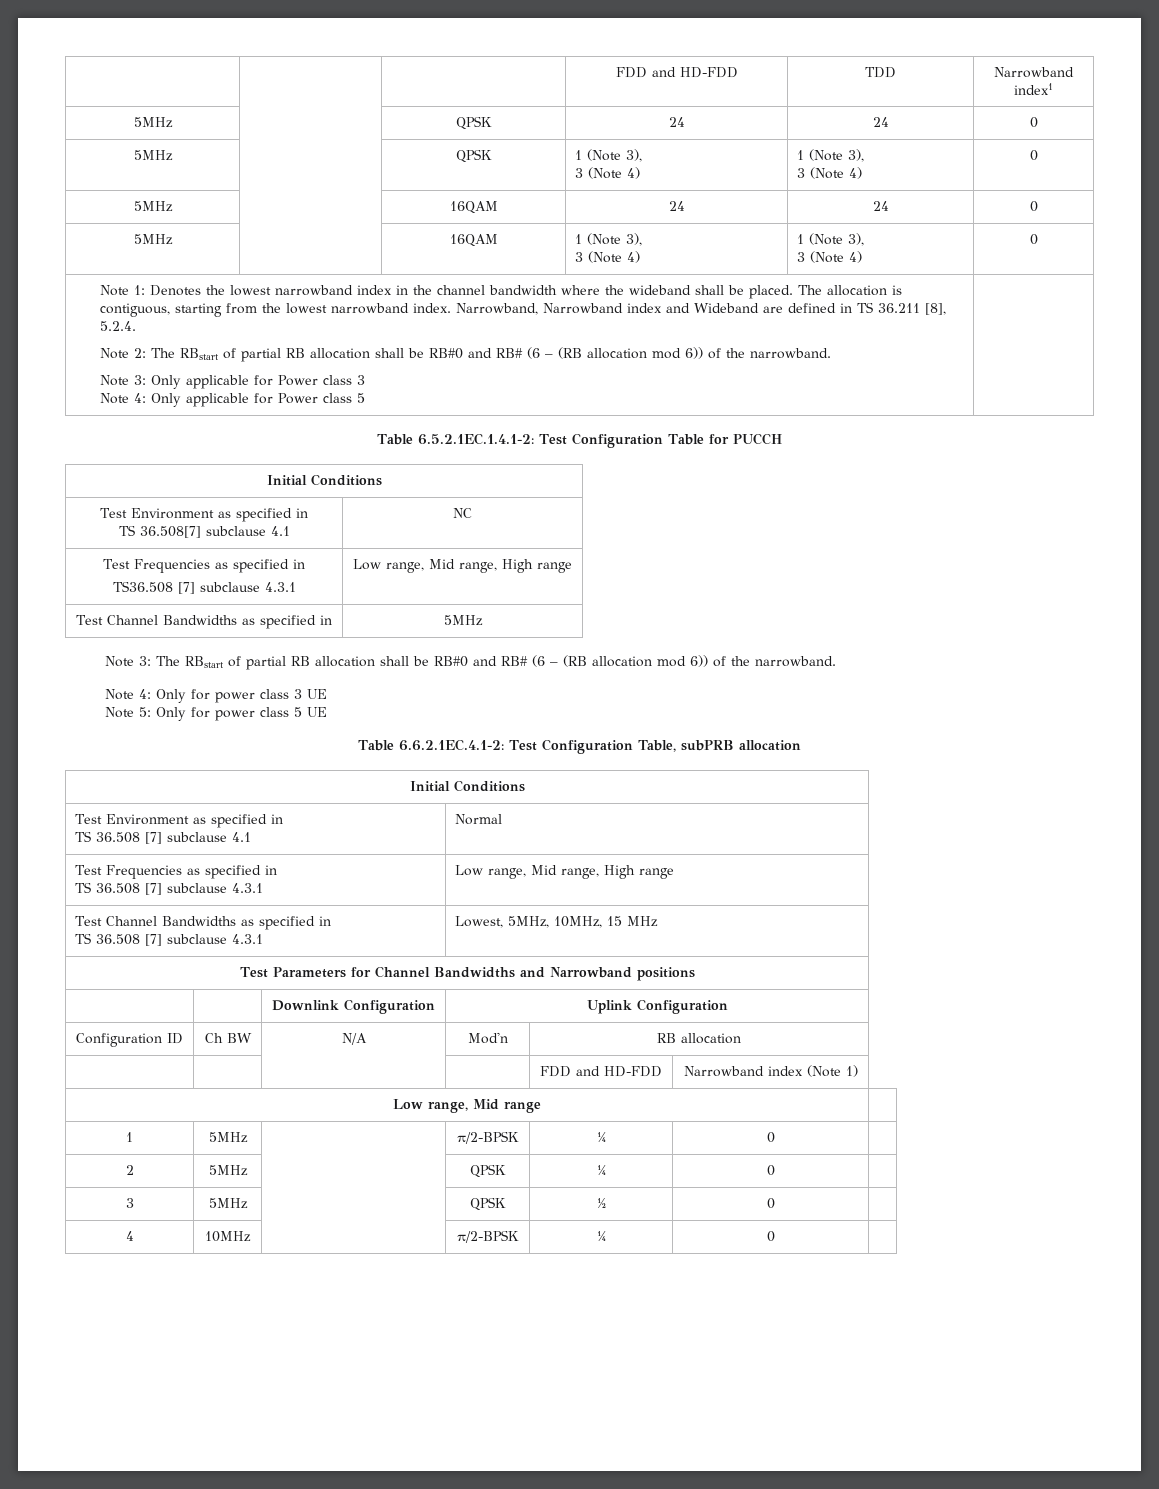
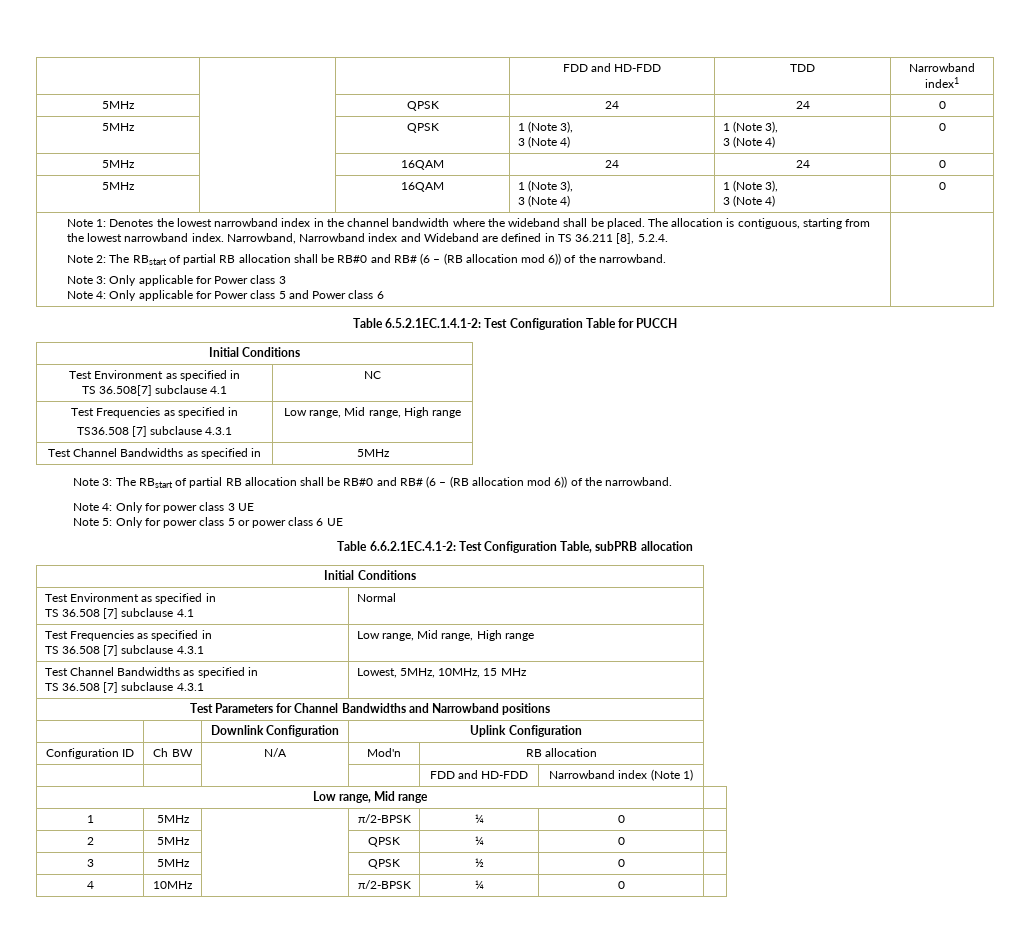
- Note 4: Only applicable for Power class 5
+ Note 4: Only applicable for Power class 5 and Power class 6
- Note 5: Only for power class 5 UE
+ Note 5: Only for power class 5 or power class 6 UE

